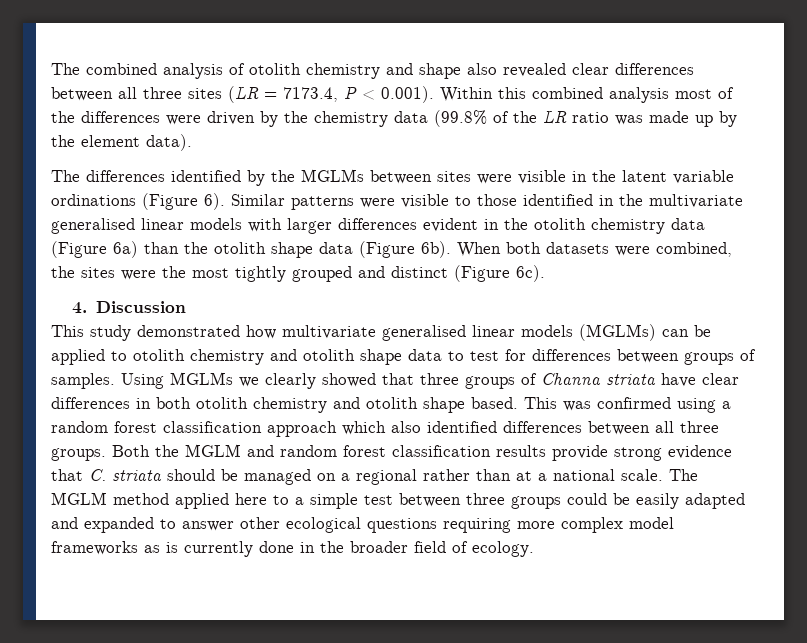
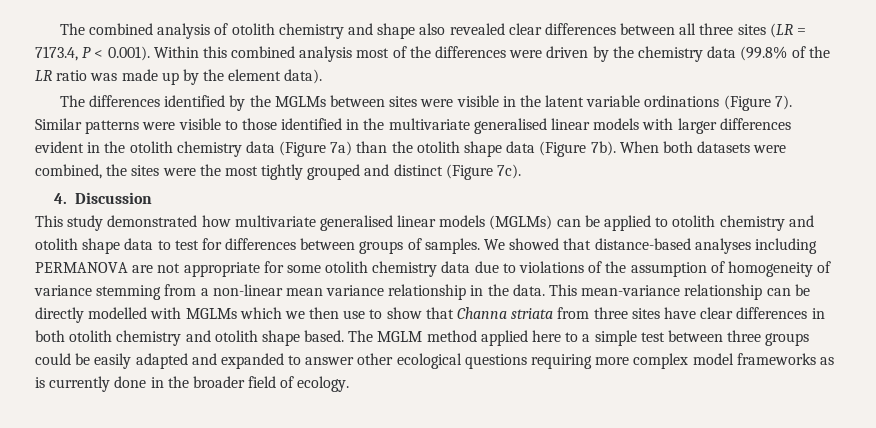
- The differences identified by the MGLMs between sites were visible in the latent variable ordinations (Figure 6).
+ The differences identified by the MGLMs between sites were visible in the latent variable ordinations (Figure 7).
- Similar patterns were visible to those identified in the multivariate generalised linear models with larger differences evident in the otolith chemistry data (Figure 6a) than the otolith shape data (Figure 6b).
+ Similar patterns were visible to those identified in the multivariate generalised linear models with larger differences evident in the otolith chemistry data (Figure 7a) than the otolith shape data (Figure 7b).
- When both datasets were combined, the sites were the most tightly grouped and distinct (Figure 6c).
+ When both datasets were combined, the sites were the most tightly grouped and distinct (Figure 7c).
- Using MGLMs we clearly showed that three groups of Channa striata have clear differences in both otolith chemistry and otolith shape based.
+ We showed that distance-based analyses including PERMANOVA are not appropriate for some otolith chemistry data due to violations of the assumption of homogeneity of variance stemming from a non-linear mean variance relationship in the data. This mean-variance relationship can be directly modelled with MGLMs which we then use to show that Channa striata from three sites have clear differences in both otolith chemistry and otolith shape based.
- This was confirmed using a random forest classification approach which also identified differences between all three groups. Both the MGLM and random forest classification results provide strong evidence that C. striata should be managed on a regional rather than at a national scale.

